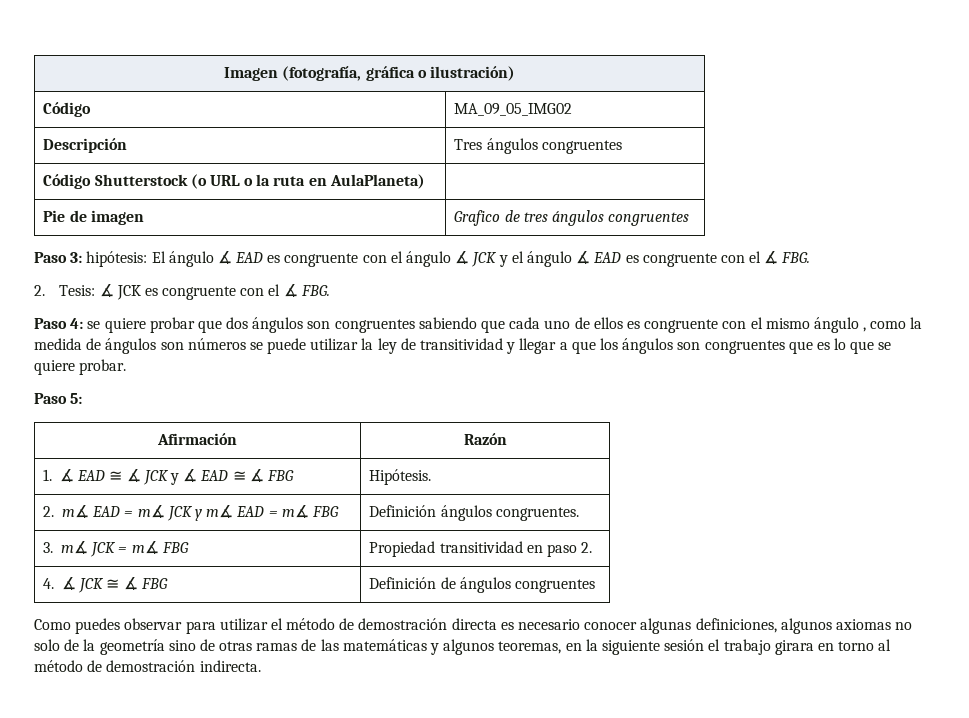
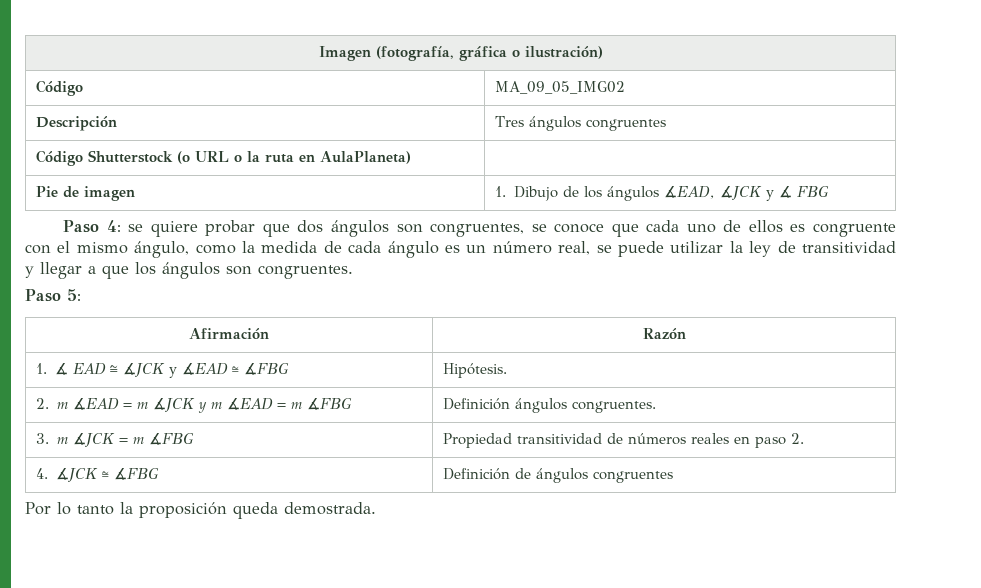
- Pie de imagen | Grafico de tres ángulos congruentes
- Paso 3: hipótesis: El ángulo ∡ EAD es congruente con el ángulo ∡ JCK y el ángulo ∡ EAD es congruente con el ∡ FBG.
- 2. Tesis: ∡ JCK es congruente con el ∡ FBG.
+ Pie de imagen | 1. Dibujo de los ángulos ∡EAD, ∡JCK y ∡ FBG
- Paso 4: se quiere probar que dos ángulos son congruentes sabiendo que cada uno de ellos es congruente con el mismo ángulo , como la medida de ángulos son números se puede utilizar la ley de transitividad y llegar a que los ángulos son congruentes que es lo que se quiere probar.
+ Paso 4: se quiere probar que dos ángulos son congruentes, se conoce que cada uno de ellos es congruente con el mismo ángulo, como la medida de cada ángulo es un número real, se puede utilizar la ley de transitividad y llegar a que los ángulos son congruentes.
- 1. ∡ EAD ≅ ∡ JCK y ∡ EAD ≅ ∡ FBG | Hipótesis.
- 2. m∡ EAD = m∡ JCK y m∡ EAD = m∡ FBG | Definición ángulos congruentes.
+ 1. ∡ EAD ≅ ∡JCK y ∡EAD ≅ ∡FBG | Hipótesis.
+ 2. m ∡EAD = m ∡JCK y m ∡EAD = m ∡FBG | Definición ángulos congruentes.
- 3. m∡ JCK = m∡ FBG | Propiedad transitividad en paso 2.
+ 3. m ∡JCK = m ∡FBG | Propiedad transitividad de números reales en paso 2.
- 4. ∡ JCK ≅ ∡ FBG | Definición de ángulos congruentes
+ 4. ∡JCK ≅ ∡FBG | Definición de ángulos congruentes
- Como puedes observar para utilizar el método de demostración directa es necesario conocer algunas definiciones, algunos axiomas no solo de la geometría sino de otras ramas de las matemáticas y algunos teoremas, en la siguiente sesión el trabajo girara en torno al método de demostración indirecta.
+ Por lo tanto la proposición queda demostrada.

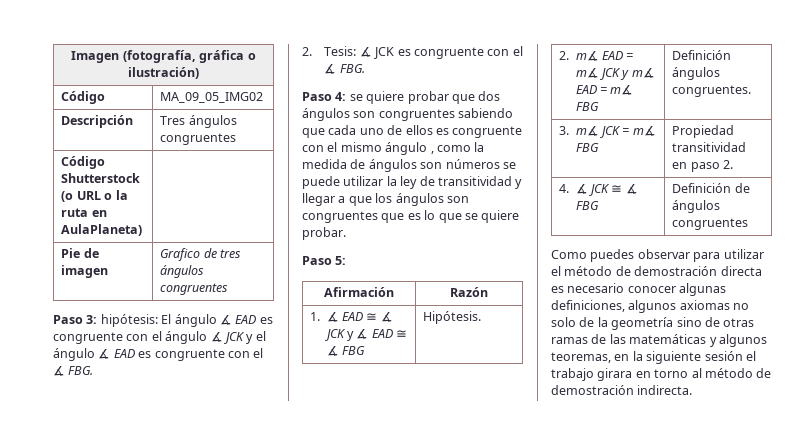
- Pie de imagen | 1. Dibujo de los ángulos ∡EAD, ∡JCK y ∡ FBG
+ Pie de imagen | Grafico de tres ángulos congruentes
+ Paso 3: hipótesis: El ángulo ∡ EAD es congruente con el ángulo ∡ JCK y el ángulo ∡ EAD es congruente con el ∡ FBG.
+ 2. Tesis: ∡ JCK es congruente con el ∡ FBG.
- Paso 4: se quiere probar que dos ángulos son congruentes, se conoce que cada uno de ellos es congruente con el mismo ángulo, como la medida de cada ángulo es un número real, se puede utilizar la ley de transitividad y llegar a que los ángulos son congruentes.
+ Paso 4: se quiere probar que dos ángulos son congruentes sabiendo que cada uno de ellos es congruente con el mismo ángulo , como la medida de ángulos son números se puede utilizar la ley de transitividad y llegar a que los ángulos son congruentes que es lo que se quiere probar.
- 1. ∡ EAD ≅ ∡JCK y ∡EAD ≅ ∡FBG | Hipótesis.
- 2. m ∡EAD = m ∡JCK y m ∡EAD = m ∡FBG | Definición ángulos congruentes.
+ 1. ∡ EAD ≅ ∡ JCK y ∡ EAD ≅ ∡ FBG | Hipótesis.
+ 2. m∡ EAD = m∡ JCK y m∡ EAD = m∡ FBG | Definición ángulos congruentes.
- 3. m ∡JCK = m ∡FBG | Propiedad transitividad de números reales en paso 2.
+ 3. m∡ JCK = m∡ FBG | Propiedad transitividad en paso 2.
- 4. ∡JCK ≅ ∡FBG | Definición de ángulos congruentes
+ 4. ∡ JCK ≅ ∡ FBG | Definición de ángulos congruentes
- Por lo tanto la proposición queda demostrada.
+ Como puedes observar para utilizar el método de demostración directa es necesario conocer algunas definiciones, algunos axiomas no solo de la geometría sino de otras ramas de las matemáticas y algunos teoremas, en la siguiente sesión el trabajo girara en torno al método de demostración indirecta.

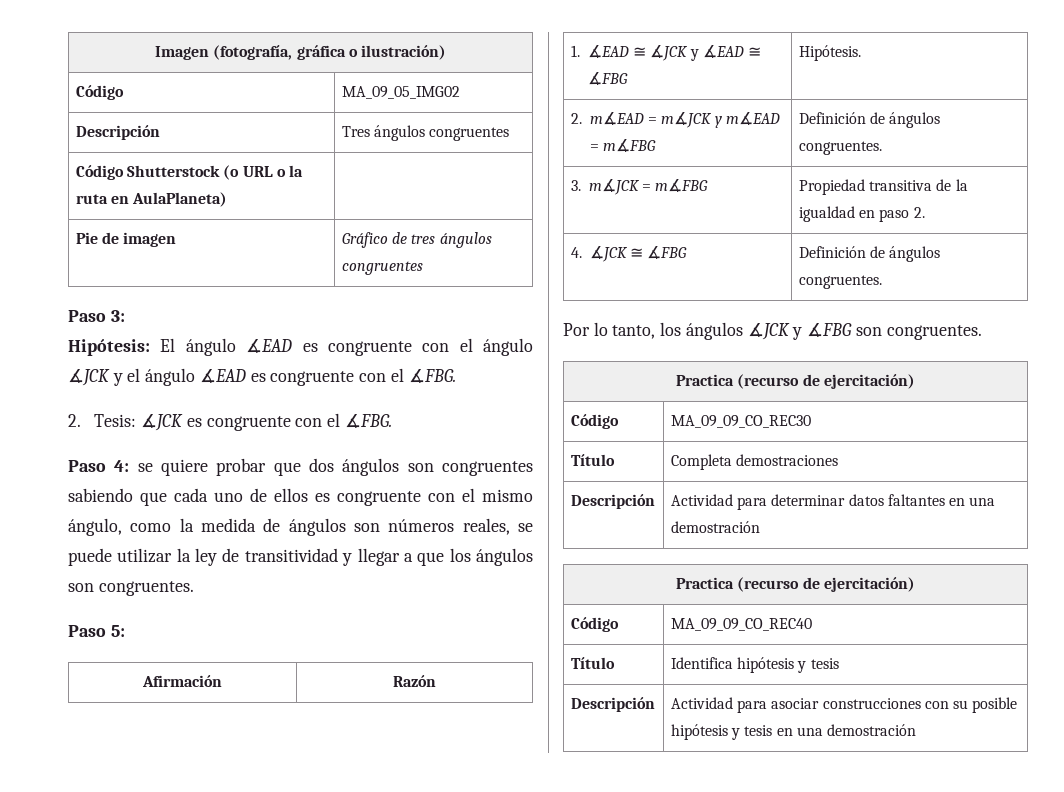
- Pie de imagen | Grafico de tres ángulos congruentes
+ Pie de imagen | Gráfico de tres ángulos congruentes
- Paso 3: hipótesis: El ángulo ∡ EAD es congruente con el ángulo ∡ JCK y el ángulo ∡ EAD es congruente con el ∡ FBG.
+ Paso 3:
+ Hipótesis: El ángulo ∡EAD es congruente con el ángulo ∡JCK y el ángulo ∡EAD es congruente con el ∡FBG.
- 2. Tesis: ∡ JCK es congruente con el ∡ FBG.
+ 2. Tesis: ∡JCK es congruente con el ∡FBG.
- Paso 4: se quiere probar que dos ángulos son congruentes sabiendo que cada uno de ellos es congruente con el mismo ángulo , como la medida de ángulos son números se puede utilizar la ley de transitividad y llegar a que los ángulos son congruentes que es lo que se quiere probar.
+ Paso 4: se quiere probar que dos ángulos son congruentes sabiendo que cada uno de ellos es congruente con el mismo ángulo, como la medida de ángulos son números reales, se puede utilizar la ley de transitividad y llegar a que los ángulos son congruentes.
- 1. ∡ EAD ≅ ∡ JCK y ∡ EAD ≅ ∡ FBG | Hipótesis.
- 2. m∡ EAD = m∡ JCK y m∡ EAD = m∡ FBG | Definición ángulos congruentes.
+ 1. ∡EAD ≅ ∡JCK y ∡EAD ≅ ∡FBG | Hipótesis.
+ 2. m∡EAD = m∡JCK y m∡EAD = m∡FBG | Definición de ángulos congruentes.
- 3. m∡ JCK = m∡ FBG | Propiedad transitividad en paso 2.
- 4. ∡ JCK ≅ ∡ FBG | Definición de ángulos congruentes
- Como puedes observar para utilizar el método de demostración directa es necesario conocer algunas definiciones, algunos axiomas no solo de la geometría sino de otras ramas de las matemáticas y algunos teoremas, en la siguiente sesión el trabajo girara en torno al método de demostración indirecta.
+ 3. m∡JCK = m∡FBG | Propiedad transitiva de la igualdad en paso 2.
+ 4. ∡JCK ≅ ∡FBG | Definición de ángulos congruentes.
+ Por lo tanto, los ángulos ∡JCK y ∡FBG son congruentes.
+ Practica (recurso de ejercitación)
+ Código | MA_09_09_CO_REC30
+ Título | Completa demostraciones
+ Descripción | Actividad para determinar datos faltantes en una demostración
+ Practica (recurso de ejercitación)
+ Código | MA_09_09_CO_REC40
+ Título | Identifica hipótesis y tesis
+ Descripción | Actividad para asociar construcciones con su posible hipótesis y tesis en una demostración

